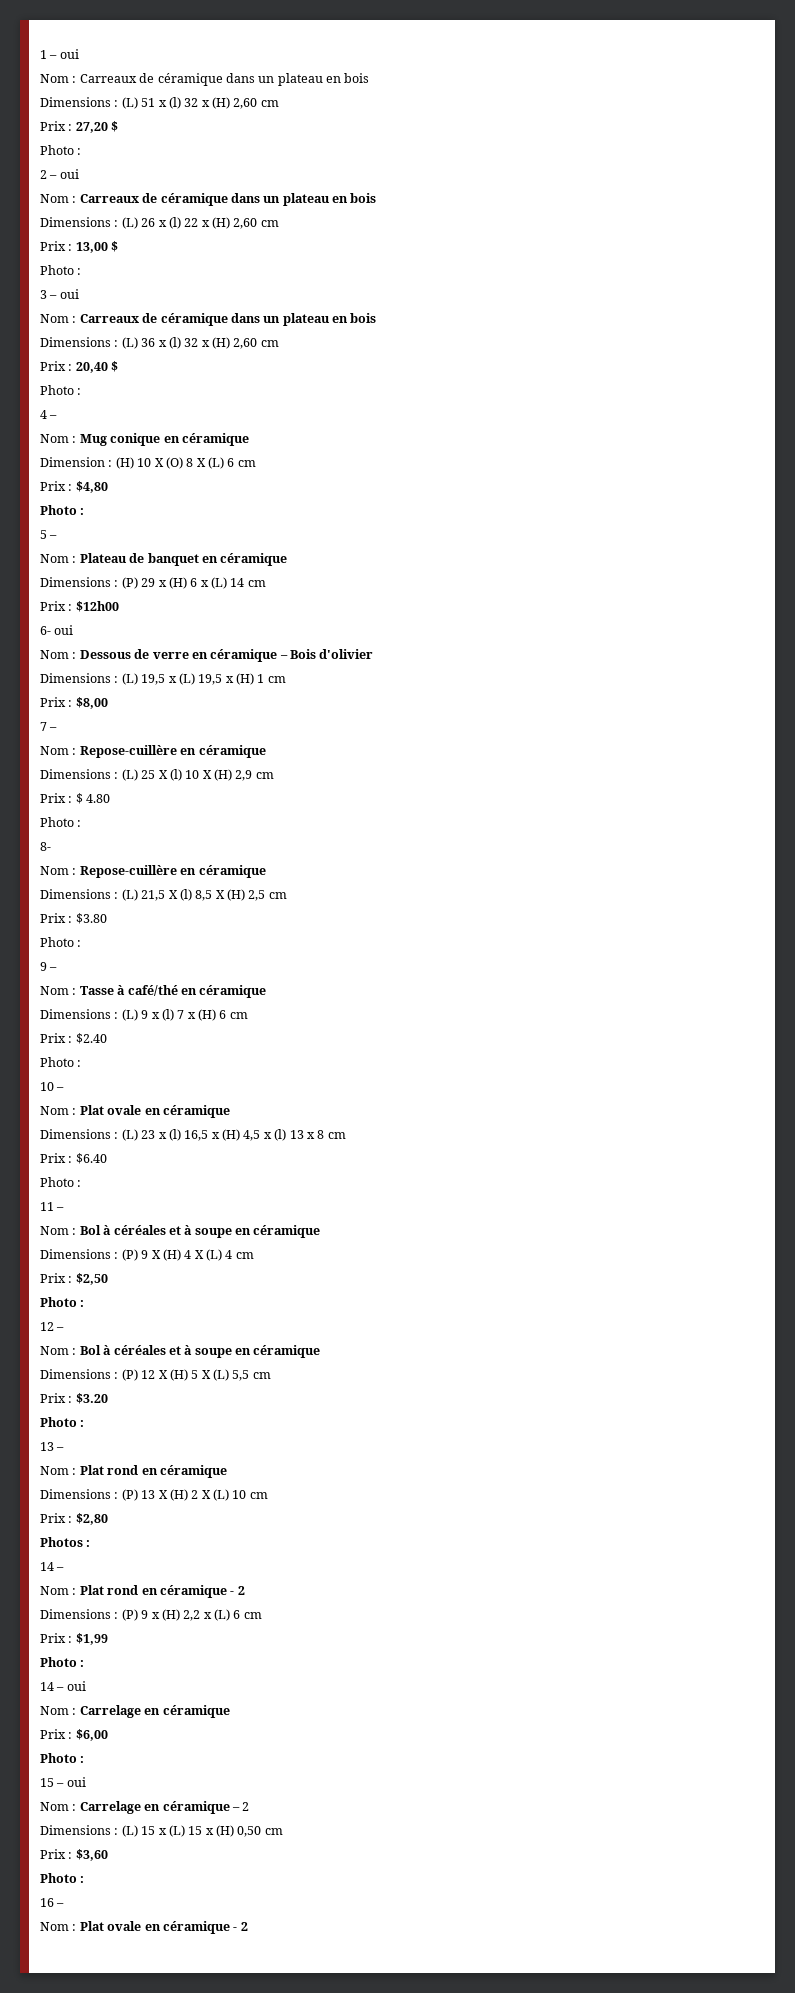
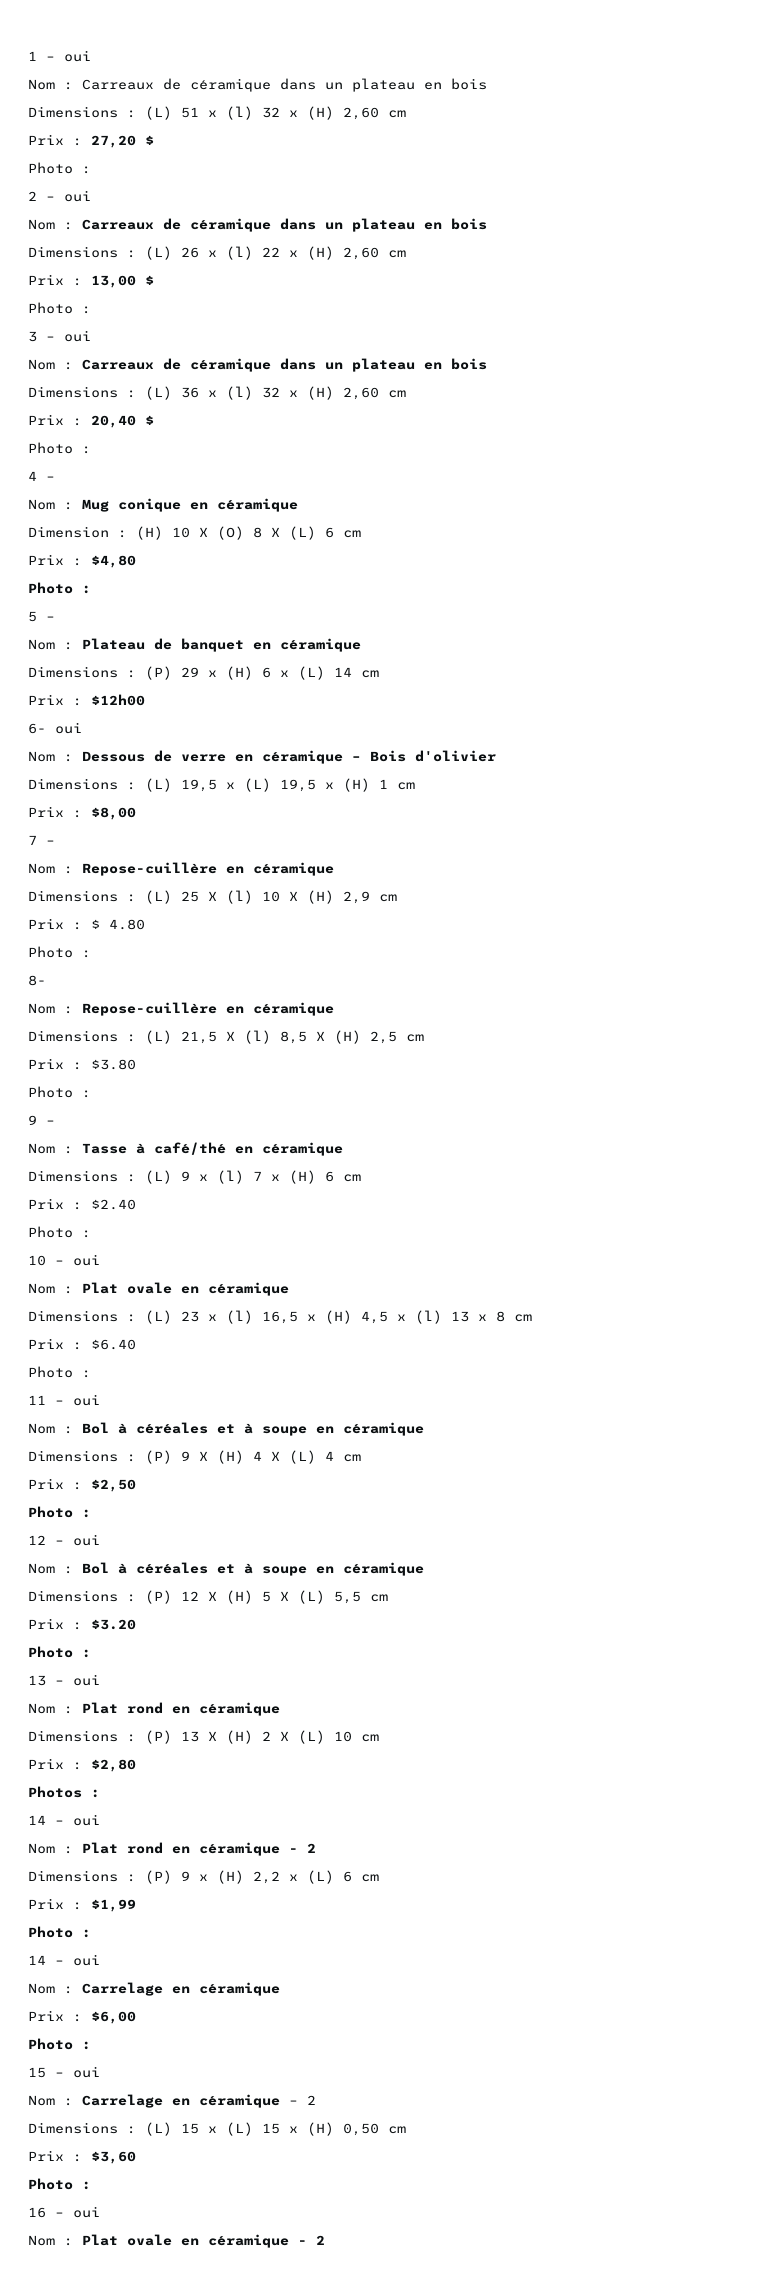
- 10 –
+ 10 – oui
- 11 –
+ 11 – oui
- 12 –
+ 12 – oui
- 13 –
+ 13 – oui
  Photos :
- 14 –
+ 14 – oui
- 16 –
+ 16 – oui

